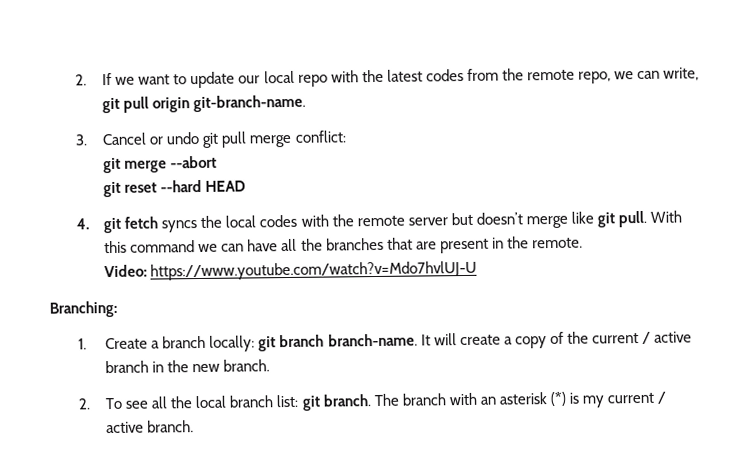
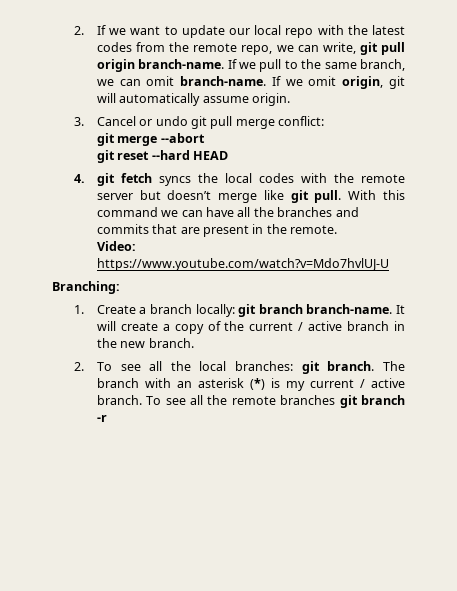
- 2. If we want to update our local repo with the latest codes from the remote repo, we can write, git pull origin git-branch-name.
+ 2. If we want to update our local repo with the latest codes from the remote repo, we can write, git pull origin branch-name. If we pull to the same branch, we can omit branch-name. If we omit origin, git will automatically assume origin.
- With this command we can have all the branches that are present in the remote.
+ With this command we can have all the branches and commits that are present in the remote.
- 2. To see all the local branch list: git branch.
+ 2. To see all the local branches: git branch.
+ To see all the remote branches git branch -r

